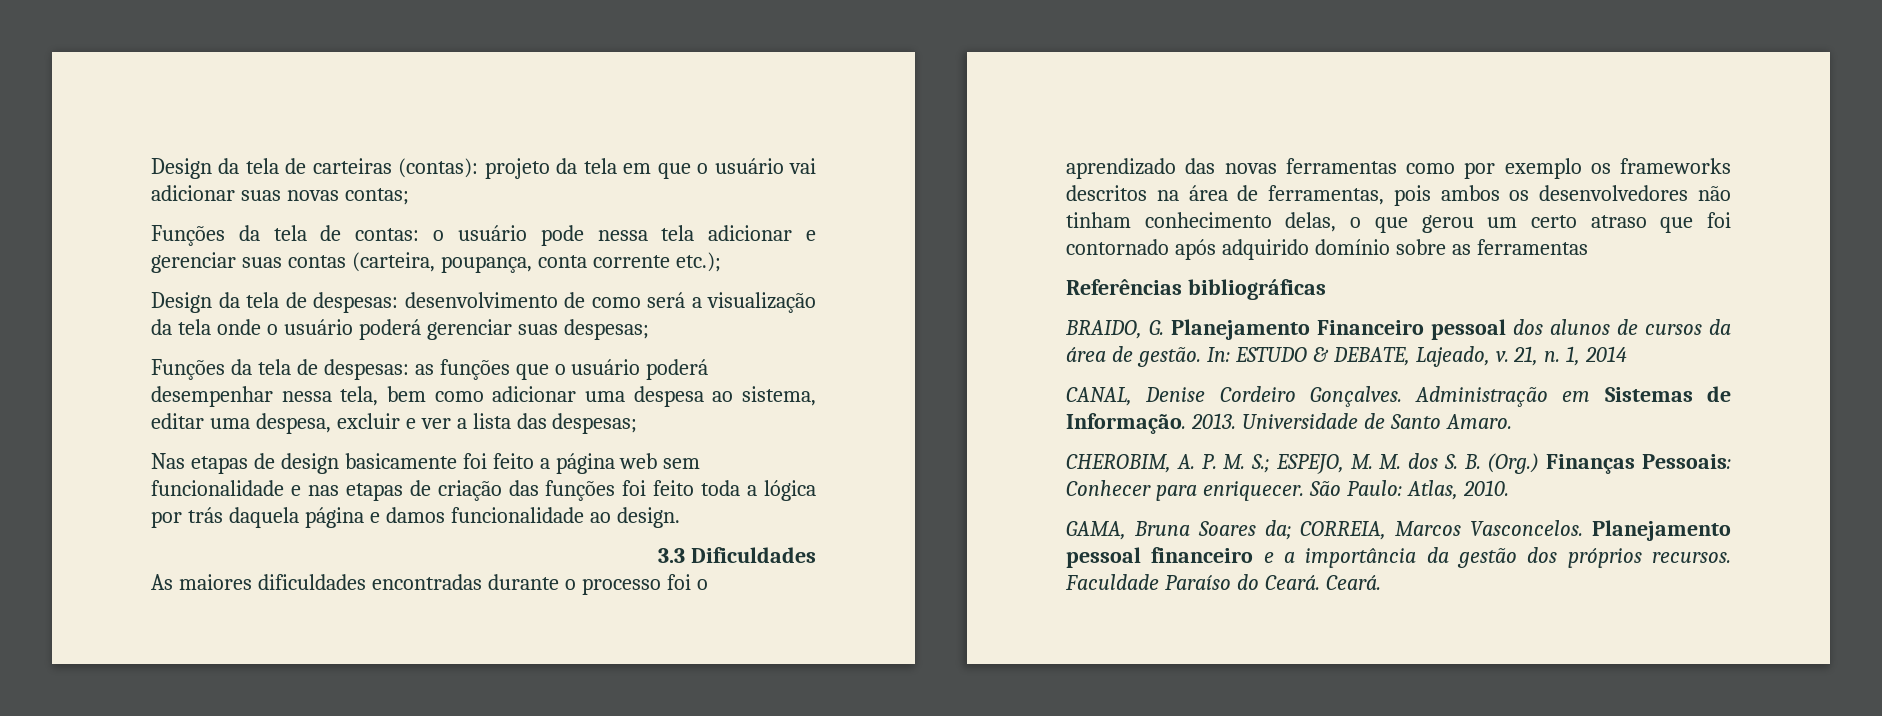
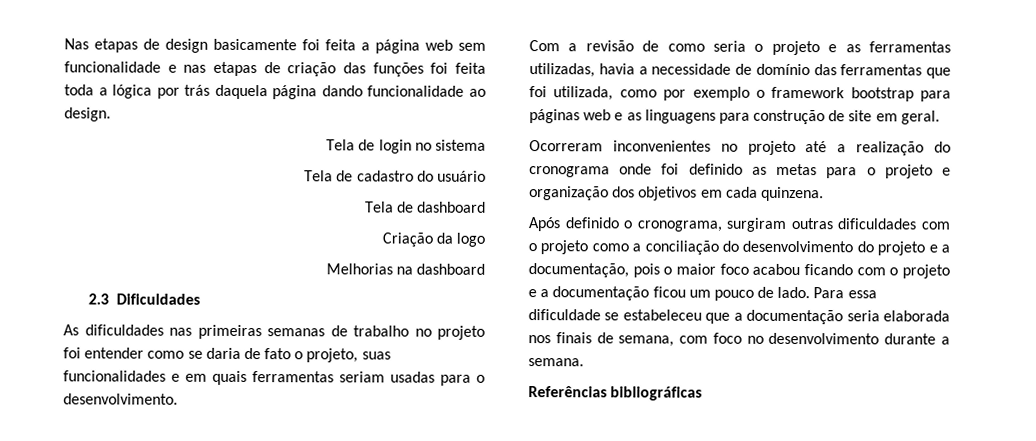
- Design da tela de carteiras (contas): projeto da tela em que o usuário vai adicionar suas novas contas;
- Funções da tela de contas: o usuário pode nessa tela adicionar e gerenciar suas contas (carteira, poupança, conta corrente etc.);
- Design da tela de despesas: desenvolvimento de como será a visualização da tela onde o usuário poderá gerenciar suas despesas;
- Funções da tela de despesas: as funções que o usuário poderá desempenhar nessa tela, bem como adicionar uma despesa ao sistema, editar uma despesa, excluir e ver a lista das despesas;
- Nas etapas de design basicamente foi feito a página web sem funcionalidade e nas etapas de criação das funções foi feito toda a lógica por trás daquela página e damos funcionalidade ao design.
+ Nas etapas de design basicamente foi feita a página web sem funcionalidade e nas etapas de criação das funções foi feita toda a lógica por trás daquela página dando funcionalidade ao design.
- 3.3 Dificuldades
- As maiores dificuldades encontradas durante o processo foi o aprendizado das novas ferramentas como por exemplo os frameworks descritos na área de ferramentas, pois ambos os desenvolvedores não tinham conhecimento delas, o que gerou um certo atraso que foi contornado após adquirido domínio sobre as ferramentas
+ Tela de login no sistema
+ Tela de cadastro do usuário
+ Tela de dashboard
+ Criação da logo
+ Melhorias na dashboard
+ 2.3 Dificuldades
+ As dificuldades nas primeiras semanas de trabalho no projeto foi entender como se daria de fato o projeto, suas funcionalidades e em quais ferramentas seriam usadas para o desenvolvimento.
+ Com a revisão de como seria o projeto e as ferramentas utilizadas, havia a necessidade de domínio das ferramentas que foi utilizada, como por exemplo o framework bootstrap para páginas web e as linguagens para construção de site em geral.
+ Ocorreram inconvenientes no projeto até a realização do cronograma onde foi definido as metas para o projeto e organização dos objetivos em cada quinzena.
+ Após definido o cronograma, surgiram outras dificuldades com o projeto como a conciliação do desenvolvimento do projeto e a documentação, pois o maior foco acabou ficando com o projeto e a documentação ficou um pouco de lado. Para essa dificuldade se estabeleceu que a documentação seria elaborada nos finais de semana, com foco no desenvolvimento durante a semana.
  Referências bibliográficas
- BRAIDO, G. Planejamento Financeiro pessoal dos alunos de cursos da área de gestão. In: ESTUDO & DEBATE, Lajeado, v. 21, n. 1, 2014
- CANAL, Denise Cordeiro Gonçalves. Administração em Sistemas de Informação. 2013. Universidade de Santo Amaro.
- CHEROBIM, A. P. M. S.; ESPEJO, M. M. dos S. B. (Org.) Finanças Pessoais: Conhecer para enriquecer. São Paulo: Atlas, 2010.
- GAMA, Bruna Soares da; CORREIA, Marcos Vasconcelos. Planejamento pessoal financeiro e a importância da gestão dos próprios recursos. Faculdade Paraíso do Ceará. Ceará.

